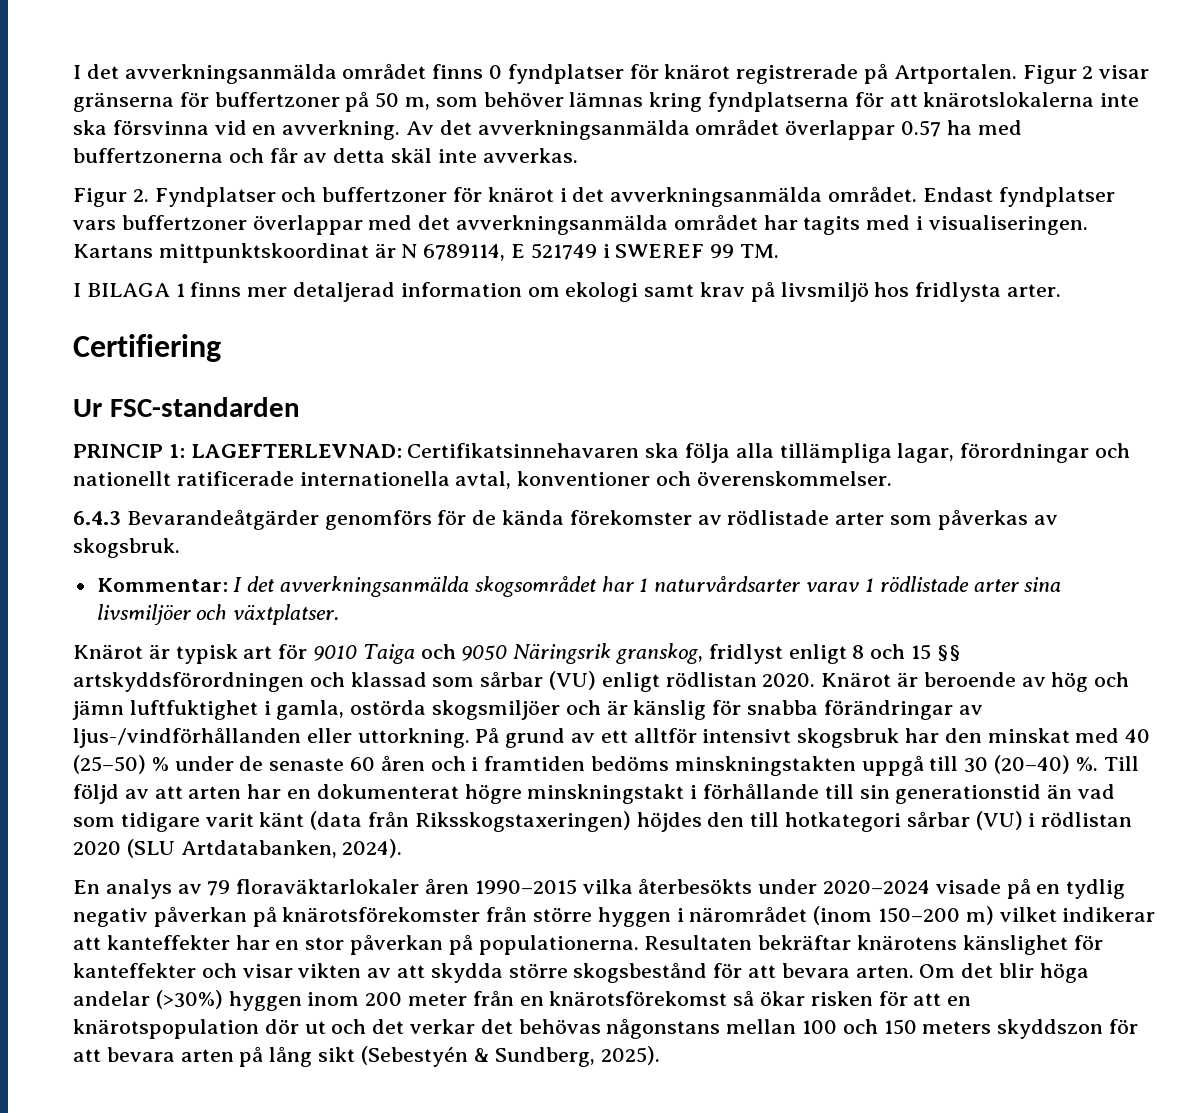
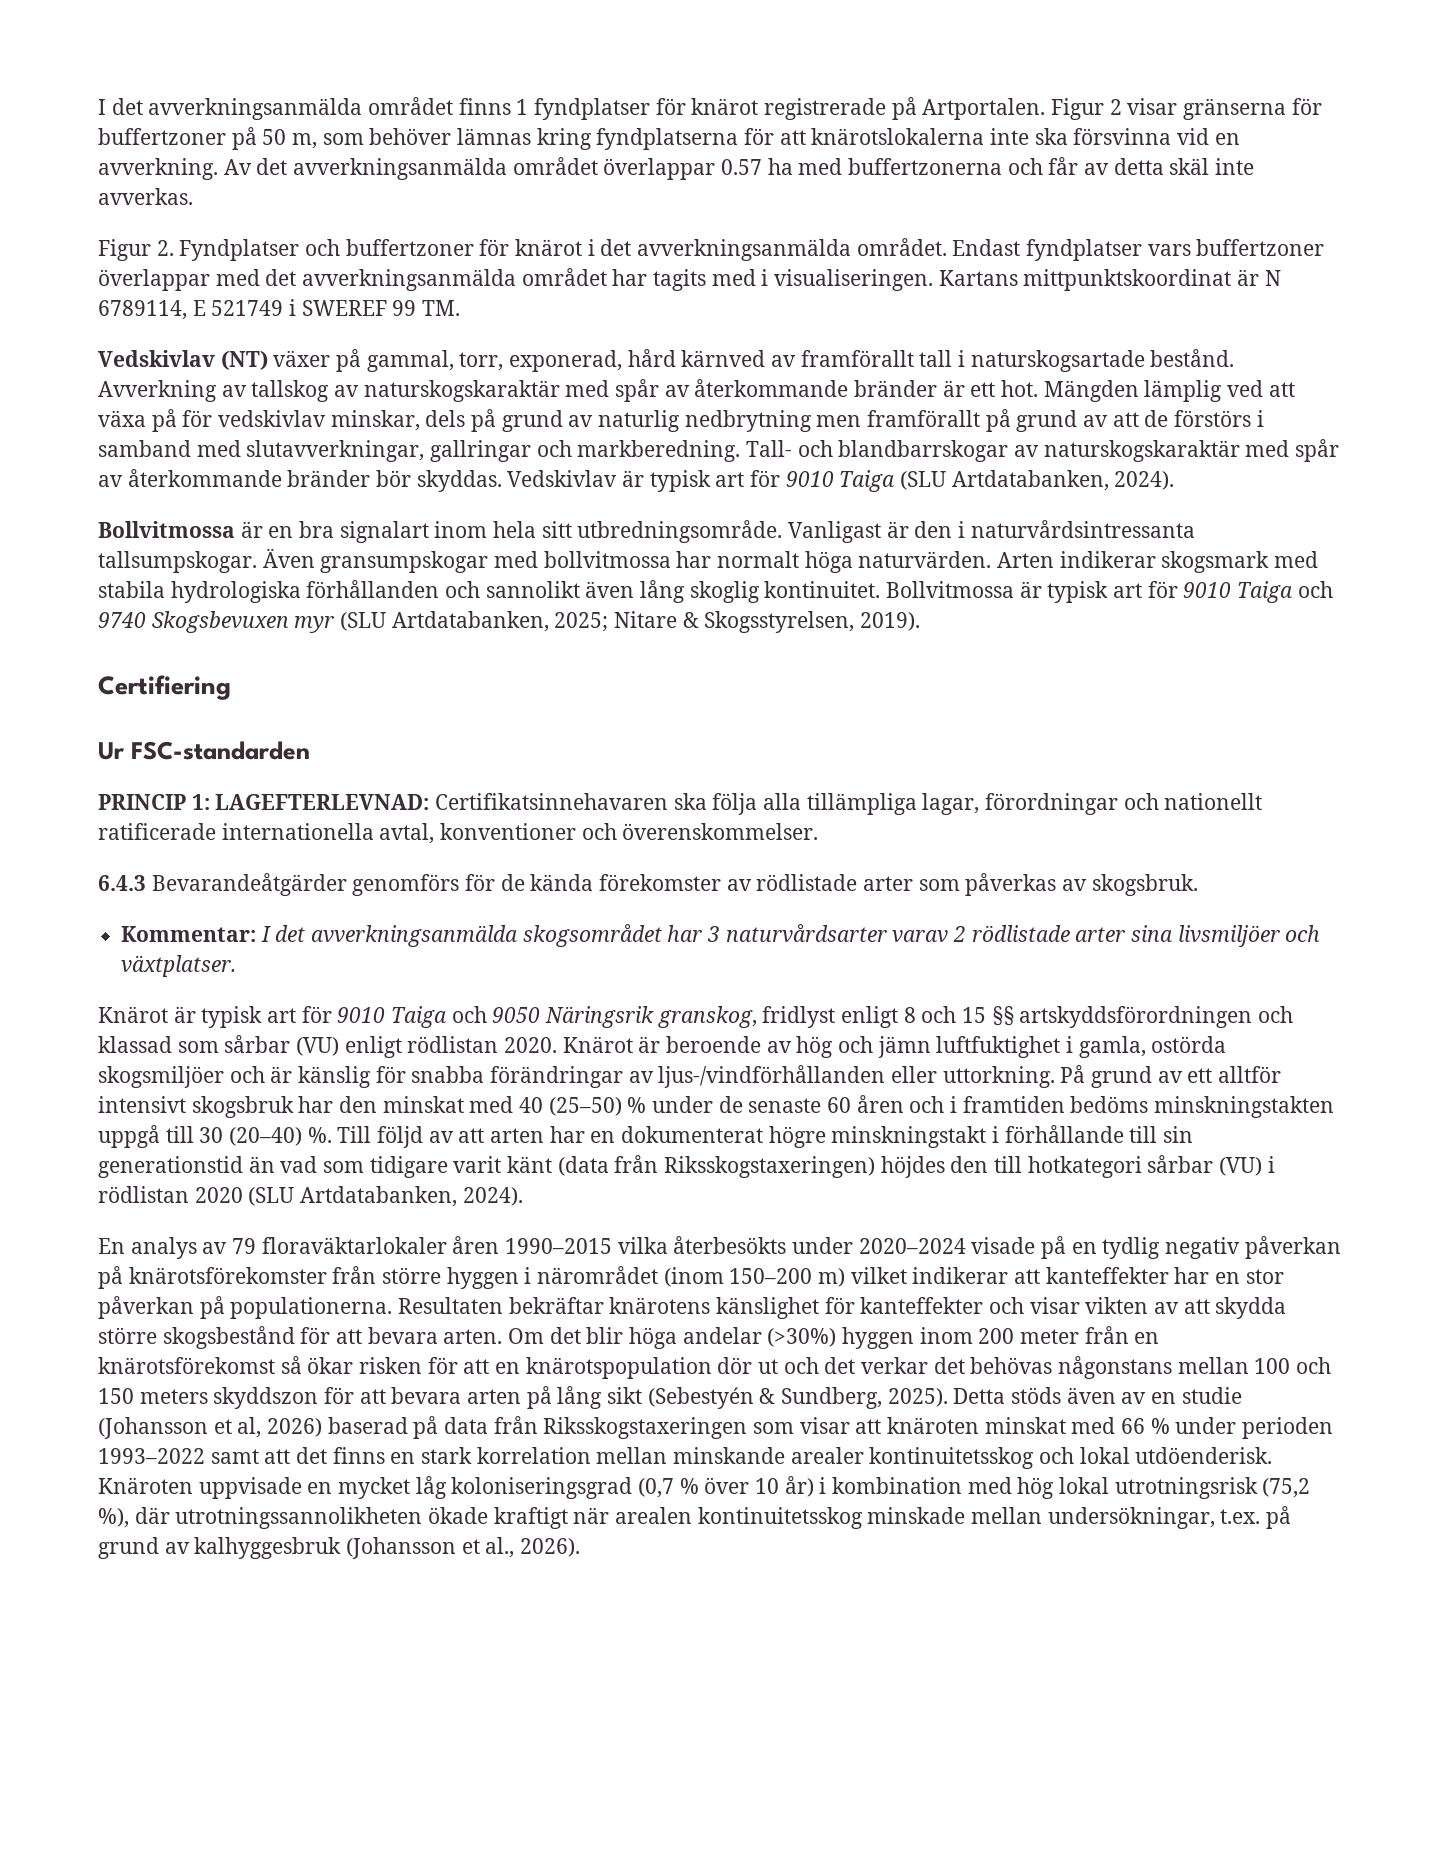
- I det avverkningsanmälda området finns 0 fyndplatser för knärot registrerade på Artportalen.
+ I det avverkningsanmälda området finns 1 fyndplatser för knärot registrerade på Artportalen.
- I BILAGA 1 finns mer detaljerad information om ekologi samt krav på livsmiljö hos fridlysta arter.
+ Vedskivlav (NT) växer på gammal, torr, exponerad, hård kärnved av framförallt tall i naturskogsartade bestånd. Avverkning av tallskog av naturskogskaraktär med spår av återkommande bränder är ett hot. Mängden lämplig ved att växa på för vedskivlav minskar, dels på grund av naturlig nedbrytning men framförallt på grund av att de förstörs i samband med slutavverkningar, gallringar och markberedning. Tall- och blandbarrskogar av naturskogskaraktär med spår av återkommande bränder bör skyddas. Vedskivlav är typisk art för 9010 Taiga (SLU Artdatabanken, 2024).
+ Bollvitmossa är en bra signalart inom hela sitt utbredningsområde. Vanligast är den i naturvårdsintressanta tallsumpskogar. Även gransumpskogar med bollvitmossa har normalt höga naturvärden. Arten indikerar skogsmark med stabila hydrologiska förhållanden och sannolikt även lång skoglig kontinuitet. Bollvitmossa är typisk art för 9010 Taiga och 9740 Skogsbevuxen myr (SLU Artdatabanken, 2025; Nitare & Skogsstyrelsen, 2019).
- Kommentar: I det avverkningsanmälda skogsområdet har 1 naturvårdsarter varav 1 rödlistade arter sina livsmiljöer och växtplatser.
+ Kommentar: I det avverkningsanmälda skogsområdet har 3 naturvårdsarter varav 2 rödlistade arter sina livsmiljöer och växtplatser.
+ Detta stöds även av en studie (Johansson et al, 2026) baserad på data från Riksskogstaxeringen som visar att knäroten minskat med 66 % under perioden 1993–2022 samt att det finns en stark korrelation mellan minskande arealer kontinuitetsskog och lokal utdöenderisk. Knäroten uppvisade en mycket låg koloniseringsgrad (0,7 % över 10 år) i kombination med hög lokal utrotningsrisk (75,2 %), där utrotningssannolikheten ökade kraftigt när arealen kontinuitetsskog minskade mellan undersökningar, t.ex. på grund av kalhyggesbruk (Johansson et al., 2026).

